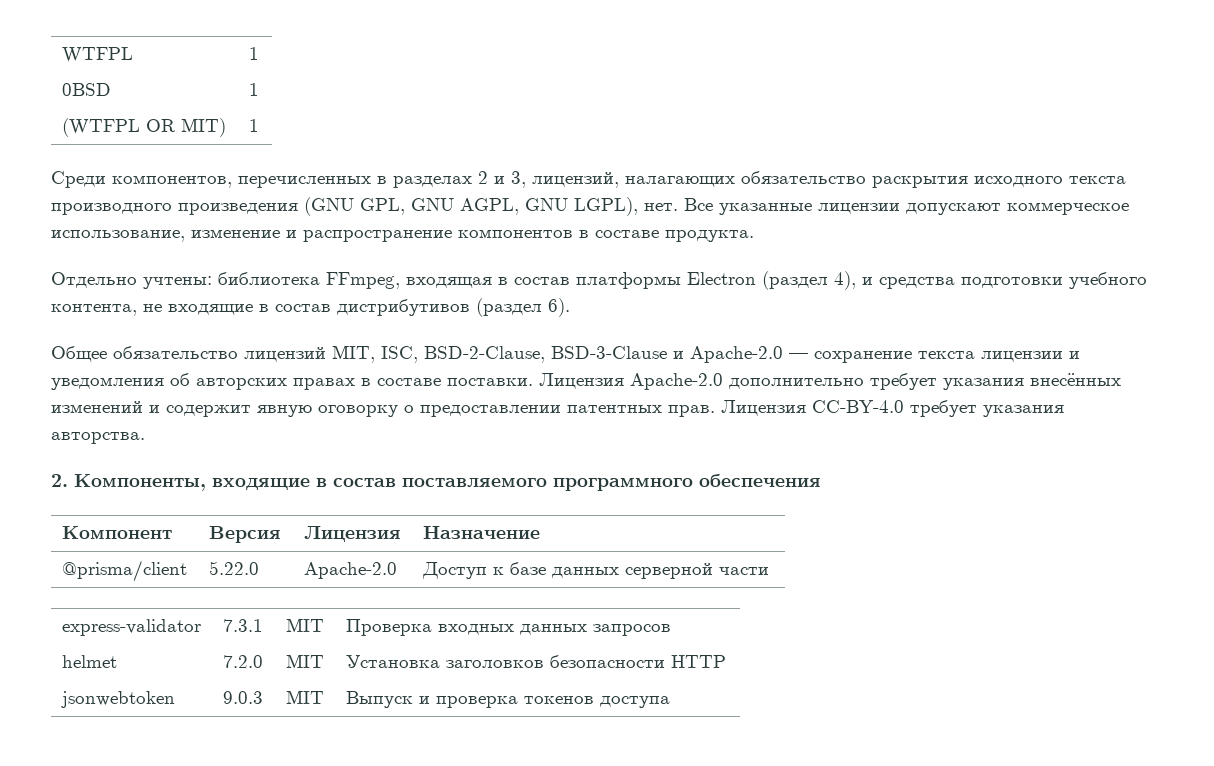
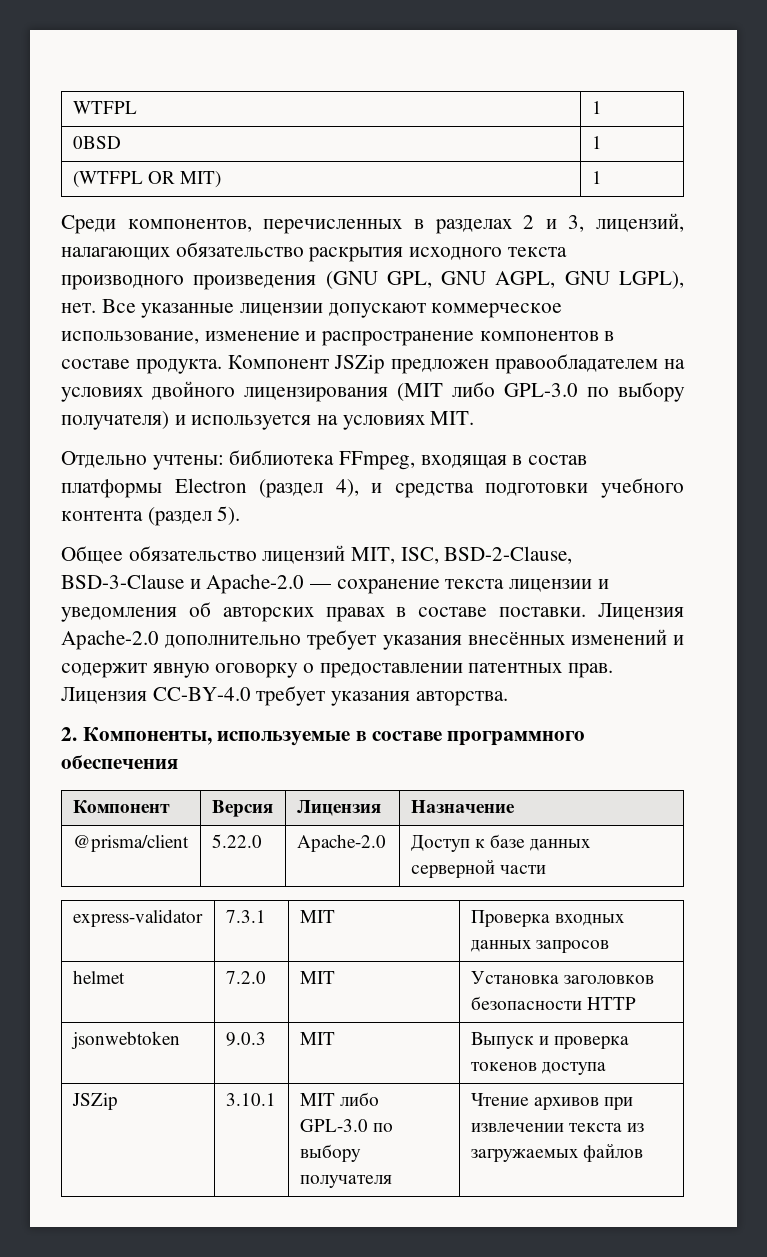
+ Компонент JSZip предложен правообладателем на условиях двойного лицензирования (MIT либо GPL-3.0 по выбору получателя) и используется на условиях MIT.
- Отдельно учтены: библиотека FFmpeg, входящая в состав платформы Electron (раздел 4), и средства подготовки учебного контента, не входящие в состав дистрибутивов (раздел 6).
+ Отдельно учтены: библиотека FFmpeg, входящая в состав платформы Electron (раздел 4), и средства подготовки учебного контента (раздел 5).
- 2. Компоненты, входящие в состав поставляемого программного обеспечения
+ 2. Компоненты, используемые в составе программного обеспечения
+ JSZip | 3.10.1 | MIT либо GPL-3.0 по выбору получателя | Чтение архивов при извлечении текста из загружаемых файлов

